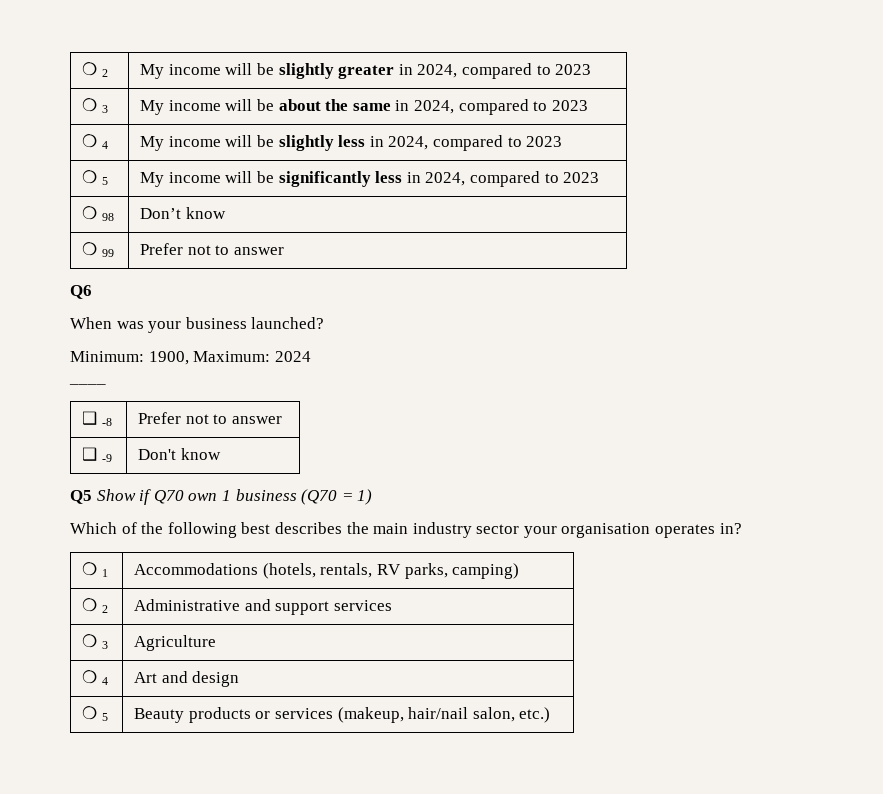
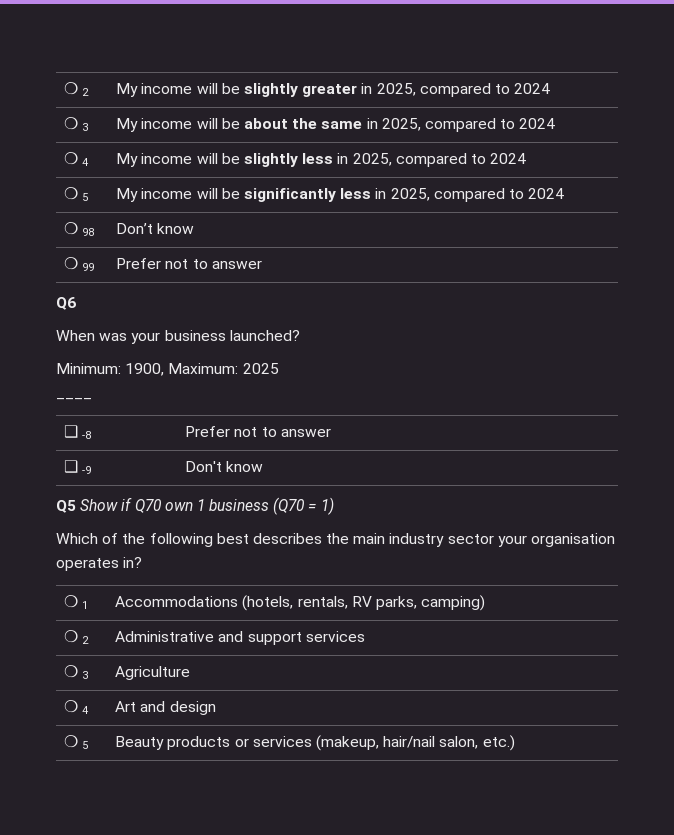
- ❍ 2 | My income will be slightly greater in 2024, compared to 2023
+ ❍ 2 | My income will be slightly greater in 2025, compared to 2024
- ❍ 3 | My income will be about the same in 2024, compared to 2023
+ ❍ 3 | My income will be about the same in 2025, compared to 2024
- ❍ 4 | My income will be slightly less in 2024, compared to 2023
+ ❍ 4 | My income will be slightly less in 2025, compared to 2024
- ❍ 5 | My income will be significantly less in 2024, compared to 2023
+ ❍ 5 | My income will be significantly less in 2025, compared to 2024
- Minimum: 1900, Maximum: 2024
+ Minimum: 1900, Maximum: 2025

